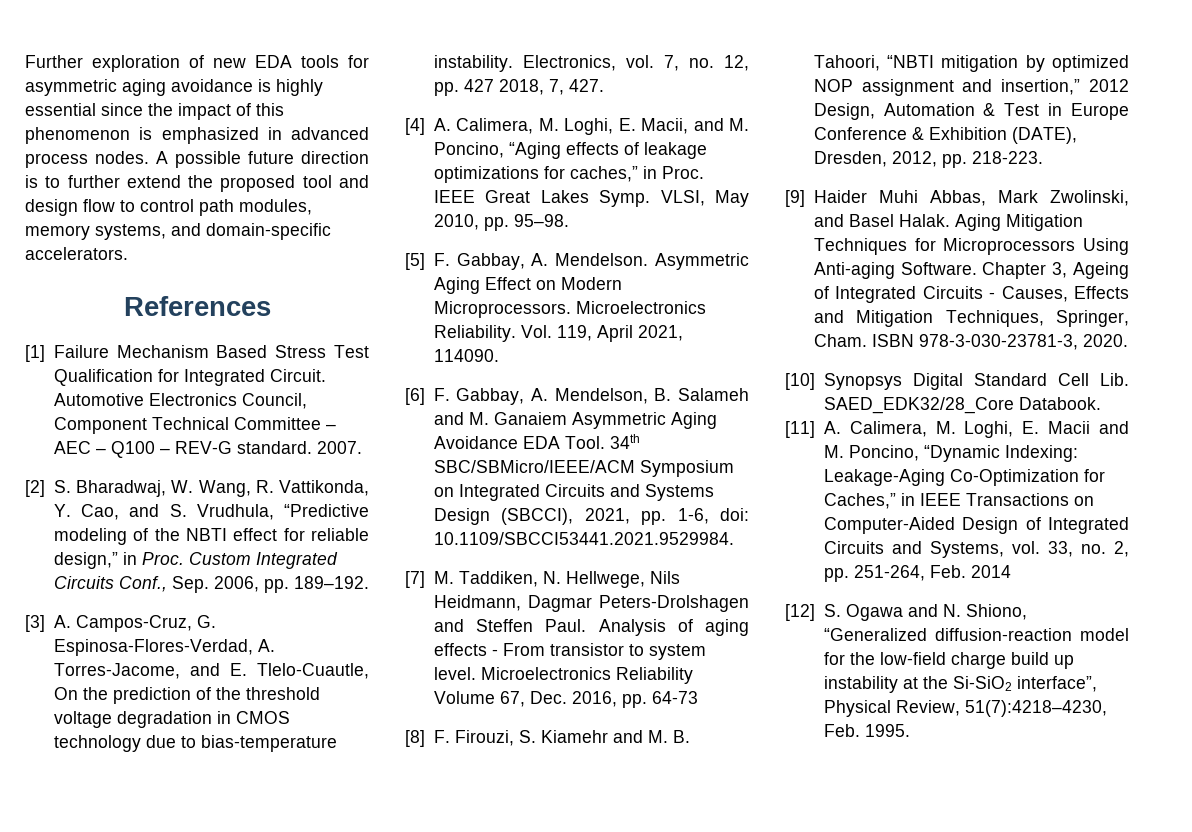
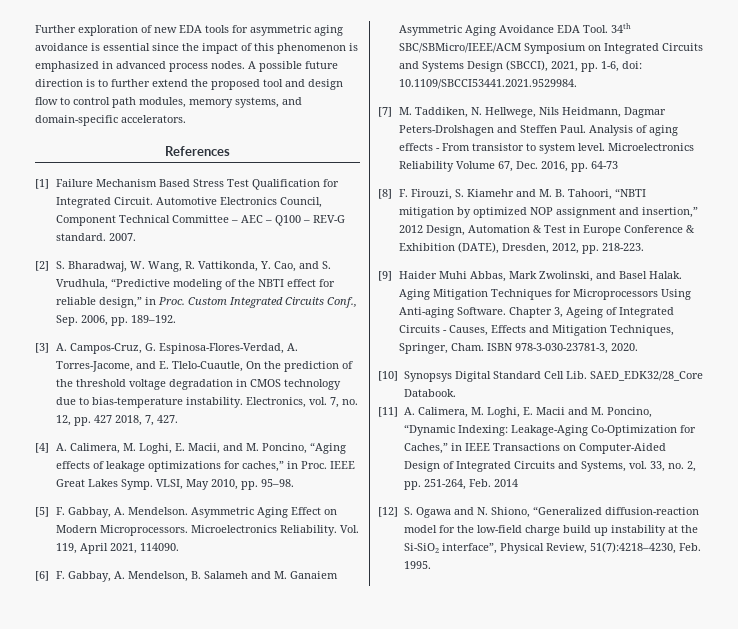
- Further exploration of new EDA tools for asymmetric aging avoidance is highly essential since the impact of this phenomenon is emphasized in advanced process nodes.
+ Further exploration of new EDA tools for asymmetric aging avoidance is essential since the impact of this phenomenon is emphasized in advanced process nodes.

